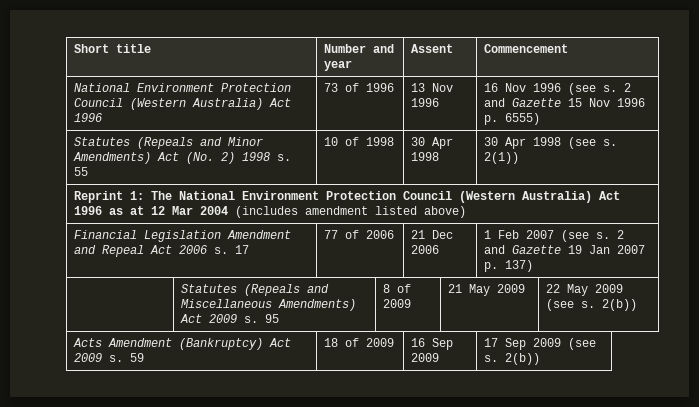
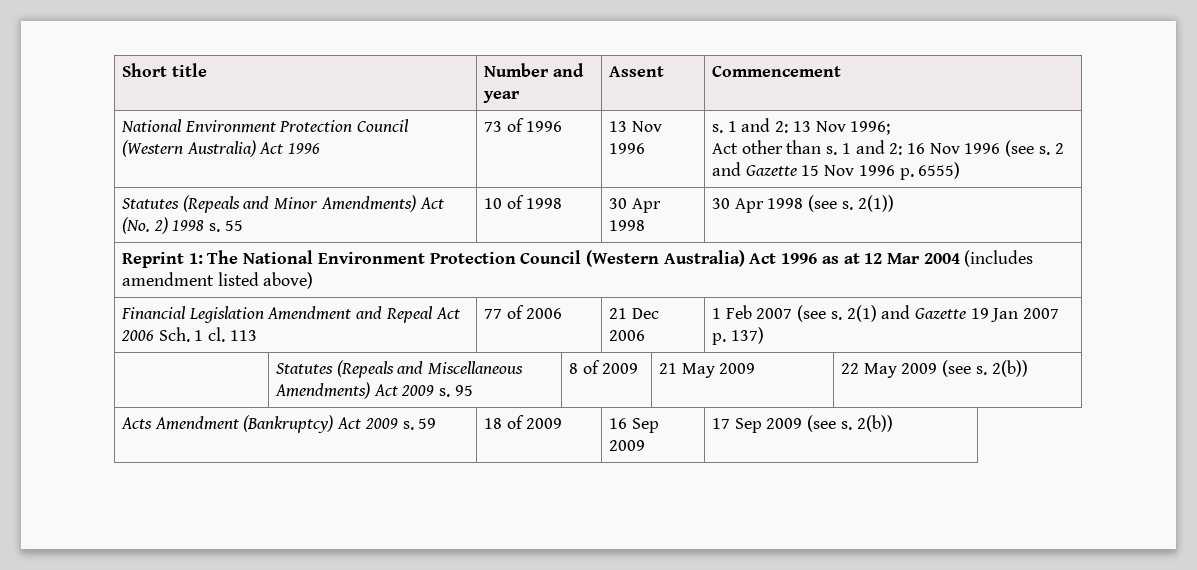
- 16 Nov 1996 (see s.
+ s. 1 and 2: 13 Nov 1996;
+ Act other than s. 1 and 2: 16 Nov 1996 (see s.
- Financial Legislation Amendment and Repeal Act 2006 s. 17 | 77 of 2006 | 21 Dec 2006 | 1 Feb 2007 (see s. 2 and Gazette 19 Jan 2007 p. 137)
+ Financial Legislation Amendment and Repeal Act 2006 Sch. 1 cl. 113 | 77 of 2006 | 21 Dec 2006 | 1 Feb 2007 (see s. 2(1) and Gazette 19 Jan 2007 p. 137)

